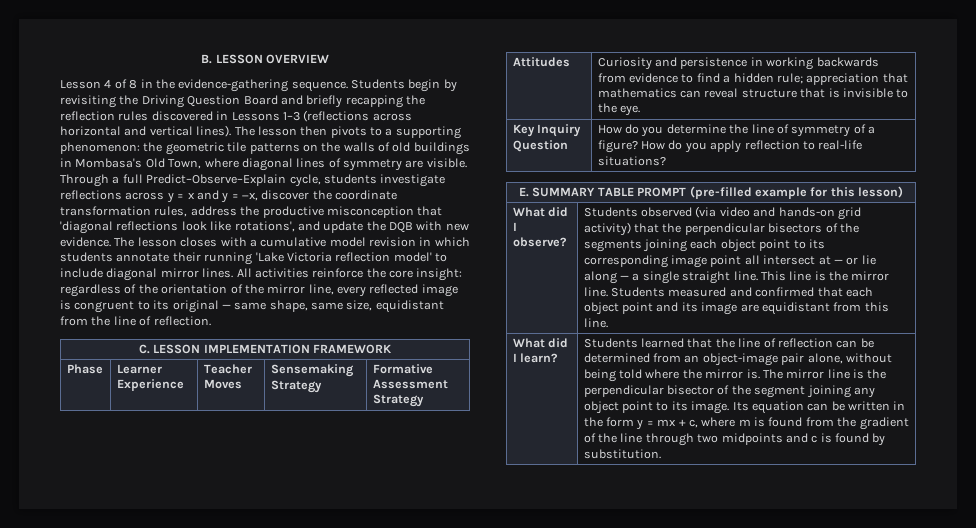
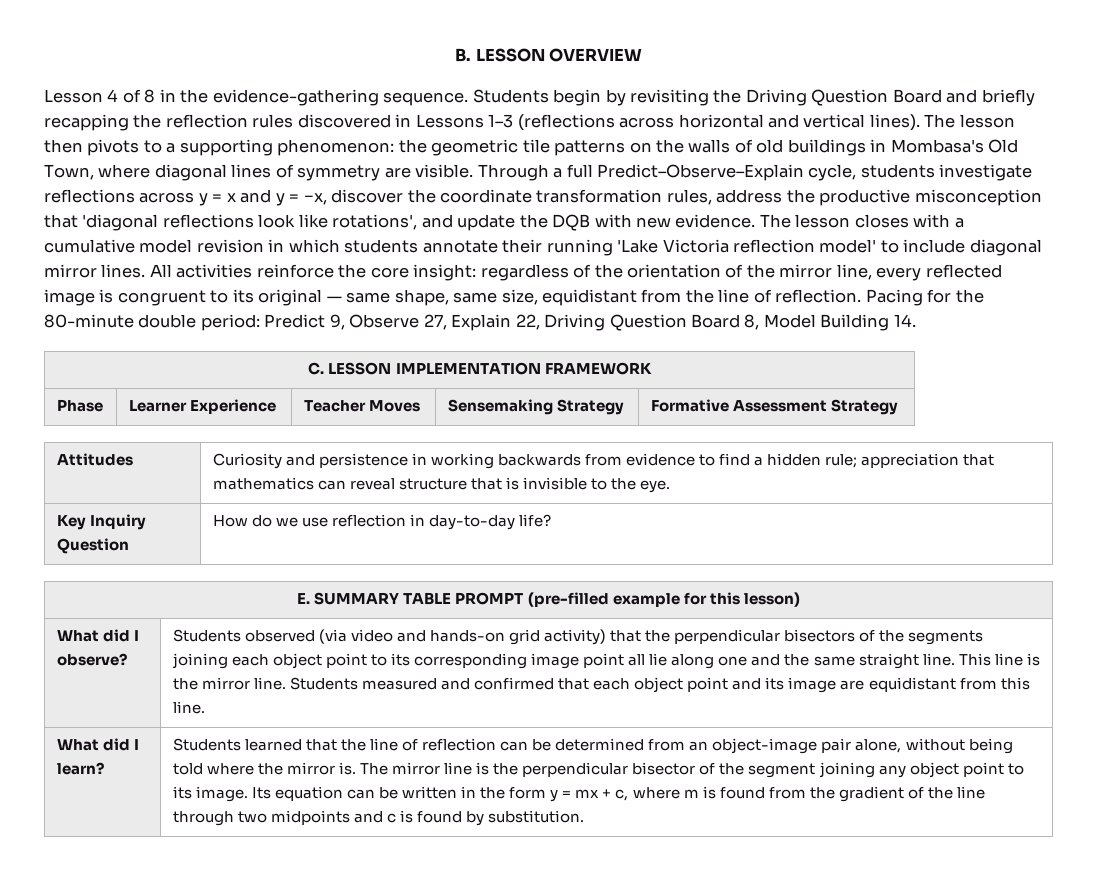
+ Pacing for the 80-minute double period: Predict 9, Observe 27, Explain 22, Driving Question Board 8, Model Building 14.
- Key Inquiry Question | How do you determine the line of symmetry of a figure? How do you apply reflection to real-life situations?
+ Key Inquiry Question | How do we use reflection in day-to-day life?
- Students observed (via video and hands-on grid activity) that the perpendicular bisectors of the segments joining each object point to its corresponding image point all intersect at — or lie along — a single straight line.
+ Students observed (via video and hands-on grid activity) that the perpendicular bisectors of the segments joining each object point to its corresponding image point all lie along one and the same straight line.

